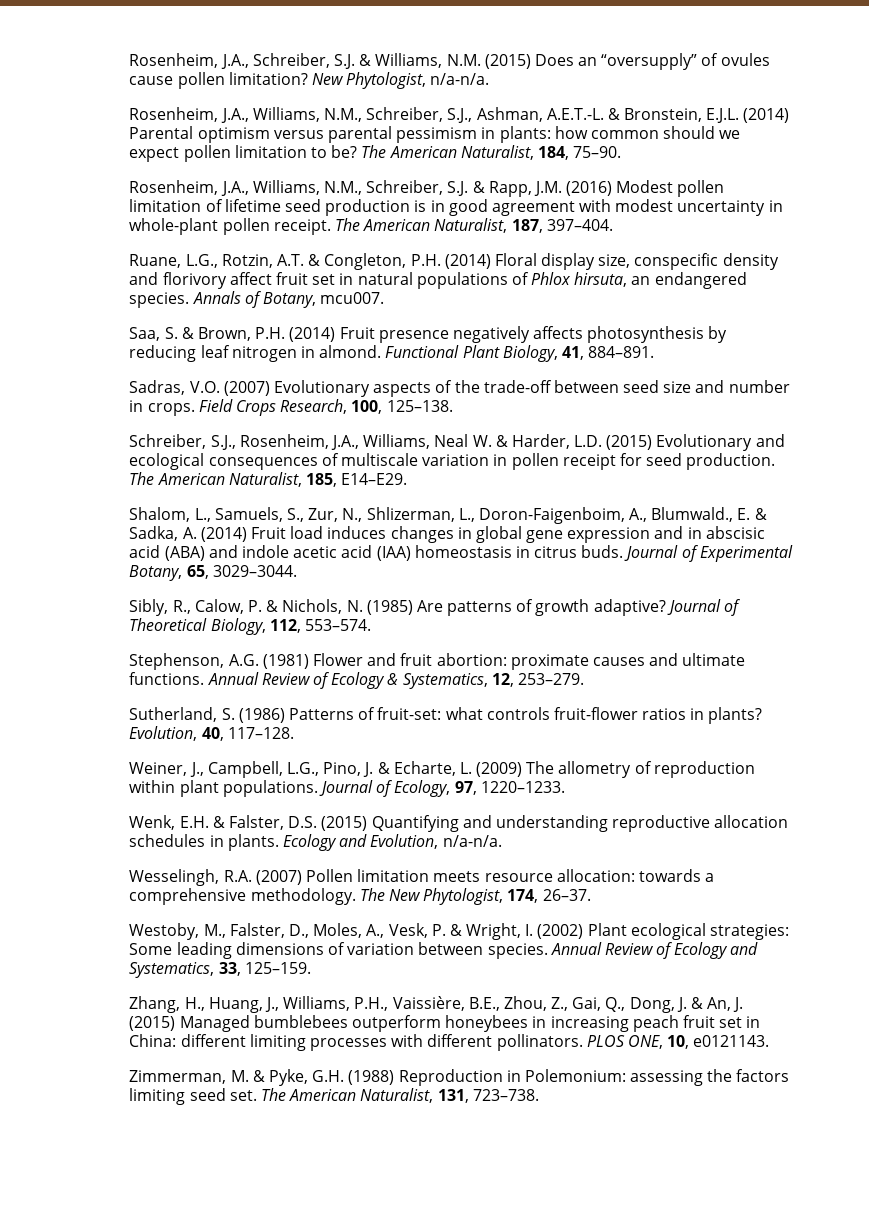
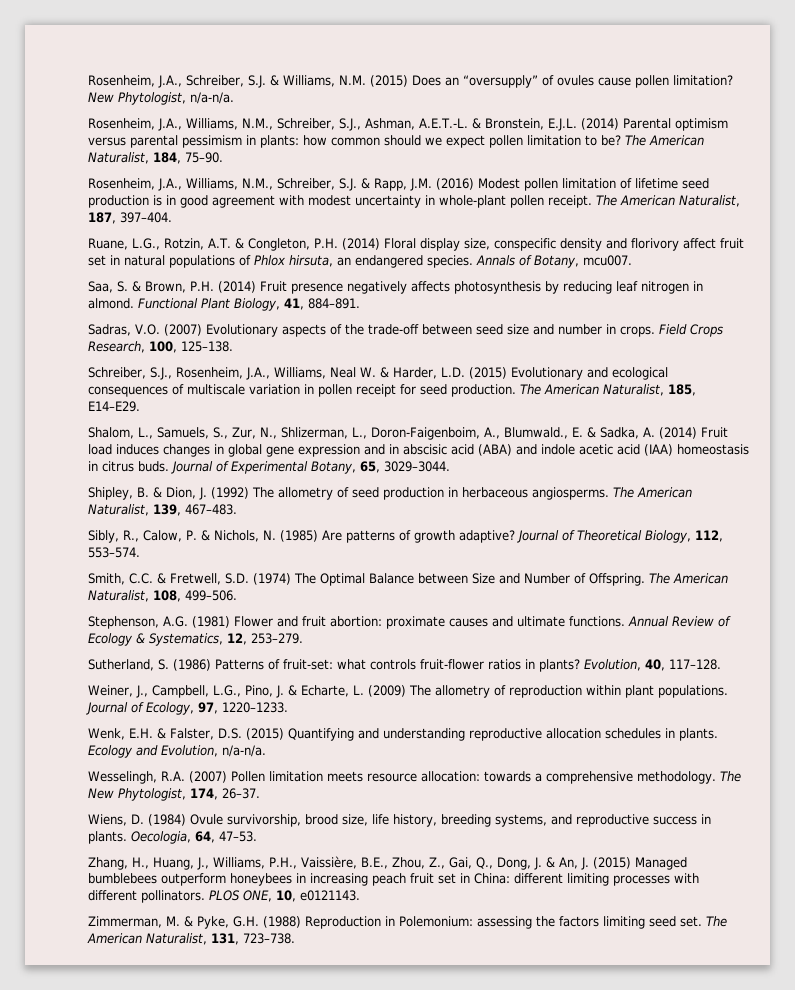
+ Shipley, B. & Dion, J. (1992) The allometry of seed production in herbaceous angiosperms. The American Naturalist, 139, 467–483.
+ Smith, C.C. & Fretwell, S.D. (1974) The Optimal Balance between Size and Number of Offspring. The American Naturalist, 108, 499–506.
- Westoby, M., Falster, D., Moles, A., Vesk, P. & Wright, I. (2002) Plant ecological strategies: Some leading dimensions of variation between species. Annual Review of Ecology and Systematics, 33, 125–159.
+ Wiens, D. (1984) Ovule survivorship, brood size, life history, breeding systems, and reproductive success in plants. Oecologia, 64, 47–53.

